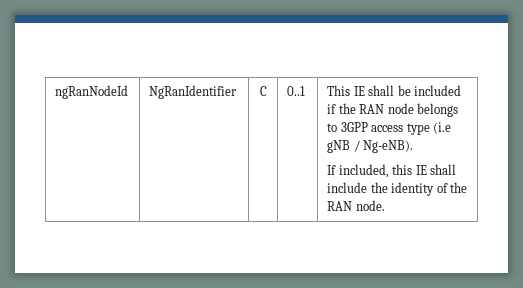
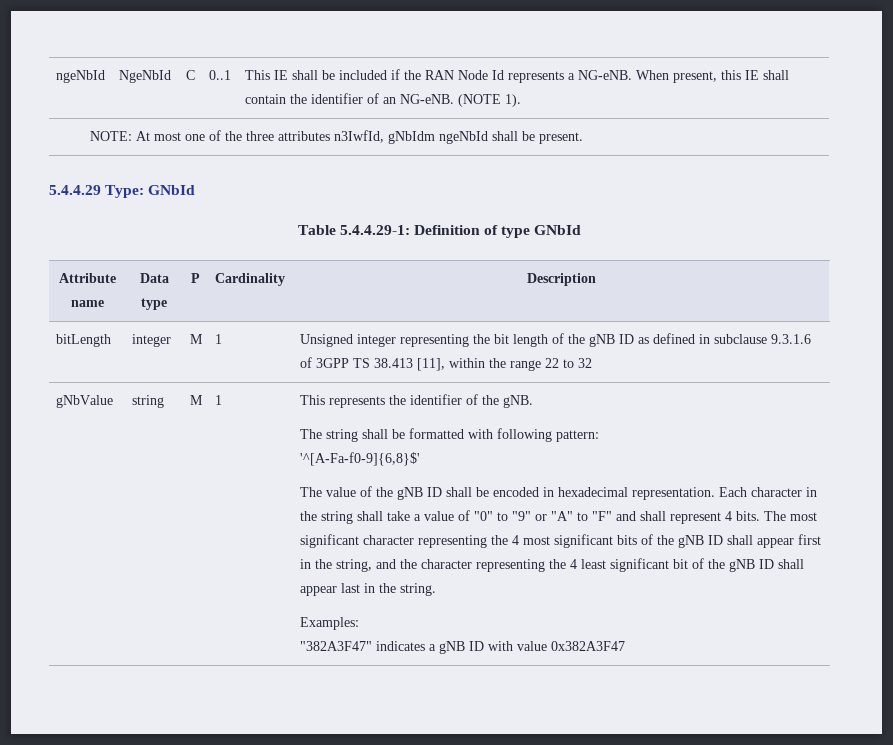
- ngRanNodeId | NgRanIdentifier | C | 0..1 | This IE shall be included if the RAN node belongs to 3GPP access type (i.e gNB / Ng-eNB).
- If included, this IE shall include the identity of the RAN node.
+ ngeNbId | NgeNbId | C | 0..1 | This IE shall be included if the RAN Node Id represents a NG-eNB. When present, this IE shall contain the identifier of an NG-eNB. (NOTE 1).
+ NOTE: At most one of the three attributes n3IwfId, gNbIdm ngeNbId shall be present.
+ 5.4.4.29 Type: GNbId
+ Table 5.4.4.29-1: Definition of type GNbId
+ Attribute name | Data type | P | Cardinality | Description
+ bitLength | integer | M | 1 | Unsigned integer representing the bit length of the gNB ID as defined in subclause 9.3.1.6 of 3GPP TS 38.413 [11], within the range 22 to 32
+ gNbValue | string | M | 1 | This represents the identifier of the gNB.
+ The string shall be formatted with following pattern:
+ '^[A-Fa-f0-9]{6,8}$'
+ The value of the gNB ID shall be encoded in hexadecimal representation. Each character in the string shall take a value of "0" to "9" or "A" to "F" and shall represent 4 bits. The most significant character representing the 4 most significant bits of the gNB ID shall appear first in the string, and the character representing the 4 least significant bit of the gNB ID shall appear last in the string.
+ Examples:
+ "382A3F47" indicates a gNB ID with value 0x382A3F47

